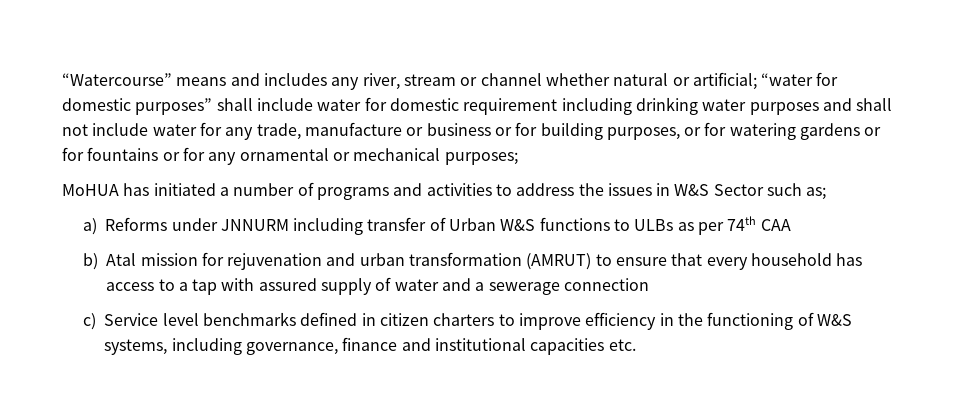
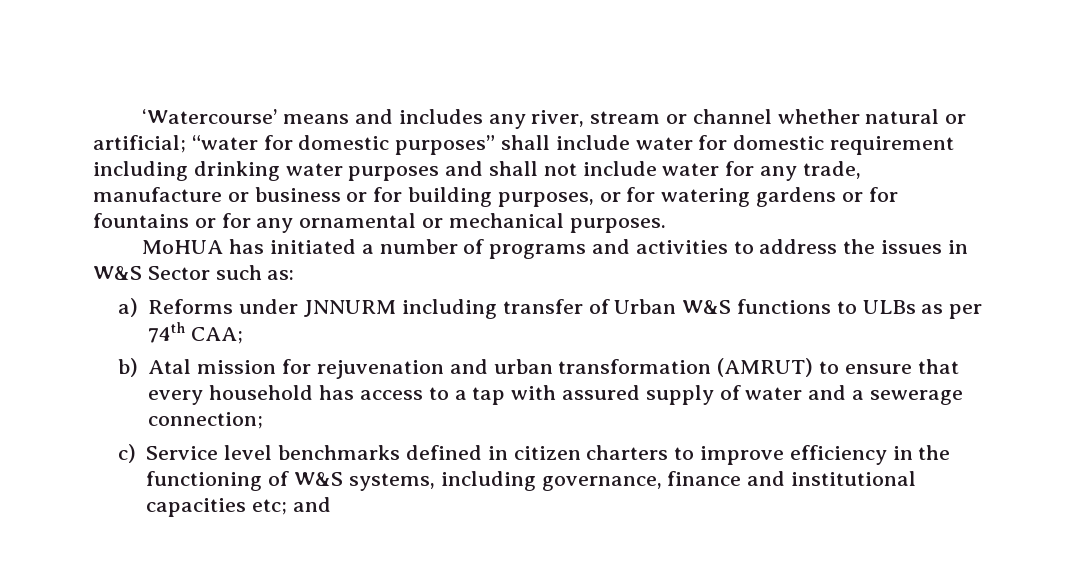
- “Watercourse” means and includes any river, stream or channel whether natural or artificial; “water for domestic purposes” shall include water for domestic requirement including drinking water purposes and shall not include water for any trade, manufacture or business or for building purposes, or for watering gardens or for fountains or for any ornamental or mechanical purposes;
+ ‘Watercourse’ means and includes any river, stream or channel whether natural or artificial; “water for domestic purposes” shall include water for domestic requirement including drinking water purposes and shall not include water for any trade, manufacture or business or for building purposes, or for watering gardens or for fountains or for any ornamental or mechanical purposes.
- MoHUA has initiated a number of programs and activities to address the issues in W&S Sector such as;
+ MoHUA has initiated a number of programs and activities to address the issues in W&S Sector such as:
- a) Reforms under JNNURM including transfer of Urban W&S functions to ULBs as per 74th CAA
+ a) Reforms under JNNURM including transfer of Urban W&S functions to ULBs as per 74th CAA;
- b) Atal mission for rejuvenation and urban transformation (AMRUT) to ensure that every household has access to a tap with assured supply of water and a sewerage connection
+ b) Atal mission for rejuvenation and urban transformation (AMRUT) to ensure that every household has access to a tap with assured supply of water and a sewerage connection;
- c) Service level benchmarks defined in citizen charters to improve efficiency in the functioning of W&S systems, including governance, finance and institutional capacities etc.
+ c) Service level benchmarks defined in citizen charters to improve efficiency in the functioning of W&S systems, including governance, finance and institutional capacities etc; and

